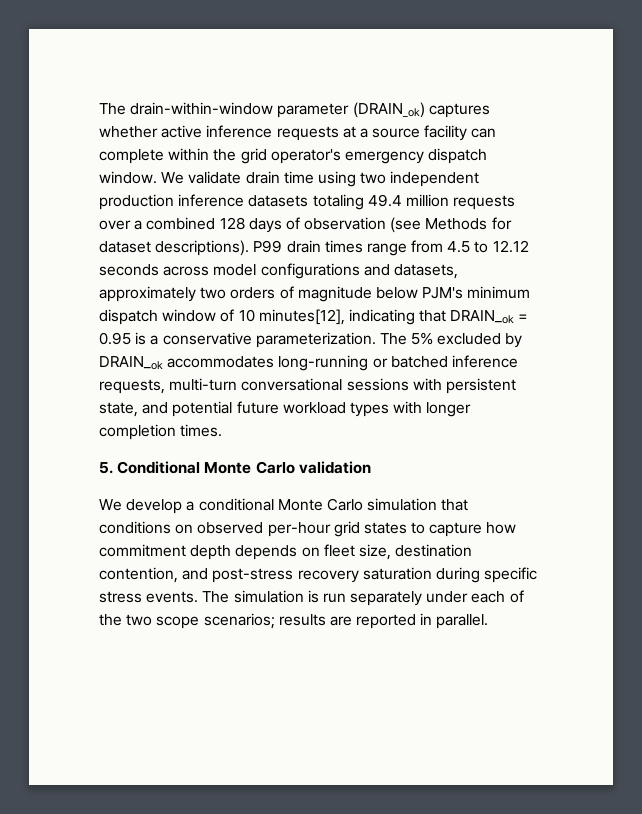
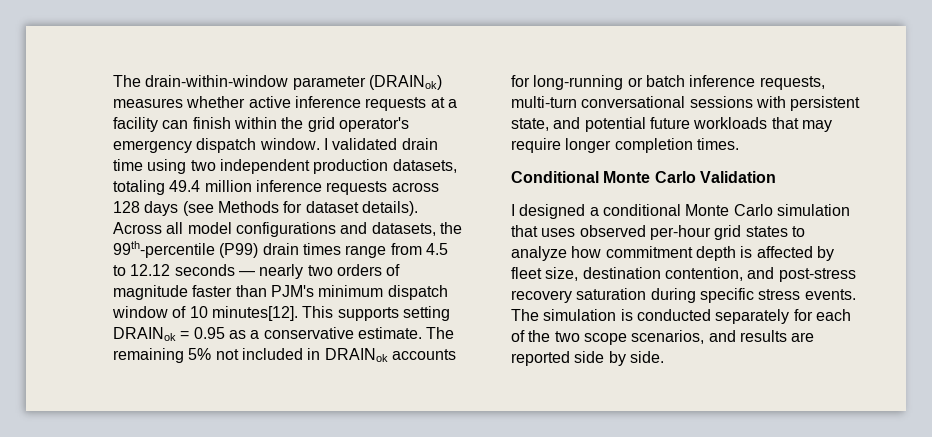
- The drain-within-window parameter (DRAIN_ok) captures whether active inference requests at a source facility can complete within the grid operator's emergency dispatch window.
+ The drain-within-window parameter (DRAINok) measures whether active inference requests at a facility can finish within the grid operator's emergency dispatch window.
- We validate drain time using two independent production inference datasets totaling 49.4 million requests over a combined 128 days of observation (see Methods for dataset descriptions). P99 drain times range from 4.5 to 12.12 seconds across model configurations and datasets, approximately two orders of magnitude below PJM's minimum dispatch window of 10 minutes[12], indicating that DRAIN_ok = 0.95 is a conservative parameterization. The 5% excluded by DRAIN_ok accommodates long-running or batched inference requests, multi-turn conversational sessions with persistent state, and potential future workload types with longer completion times.
+ I validated drain time using two independent production datasets, totaling 49.4 million inference requests across 128 days (see Methods for dataset details). Across all model configurations and datasets, the 99th-percentile (P99) drain times range from 4.5 to 12.12 seconds — nearly two orders of magnitude faster than PJM's minimum dispatch window of 10 minutes[12]. This supports setting DRAINok = 0.95 as a conservative estimate. The remaining 5% not included in DRAINok accounts for long-running or batch inference requests, multi-turn conversational sessions with persistent state, and potential future workloads that may require longer completion times.
- 5. Conditional Monte Carlo validation
- We develop a conditional Monte Carlo simulation that conditions on observed per-hour grid states to capture how commitment depth depends on fleet size, destination contention, and post-stress recovery saturation during specific stress events.
+ Conditional Monte Carlo Validation
+ I designed a conditional Monte Carlo simulation that uses observed per-hour grid states to analyze how commitment depth is affected by fleet size, destination contention, and post-stress recovery saturation during specific stress events.
- The simulation is run separately under each of the two scope scenarios; results are reported in parallel.
+ The simulation is conducted separately for each of the two scope scenarios, and results are reported side by side.

